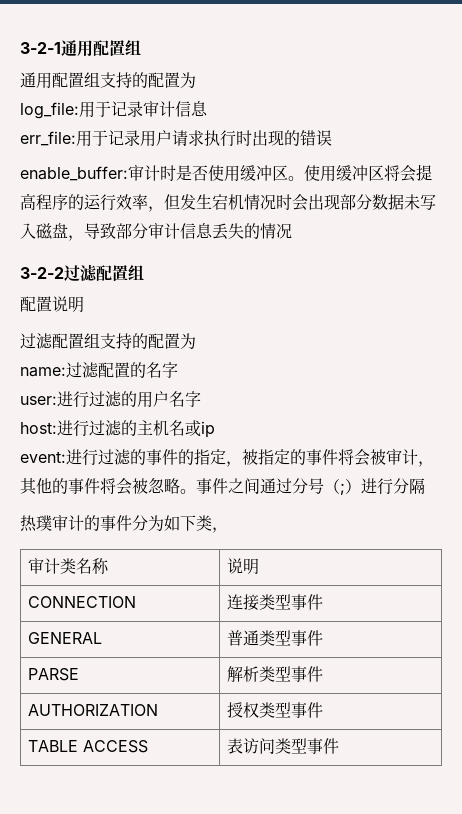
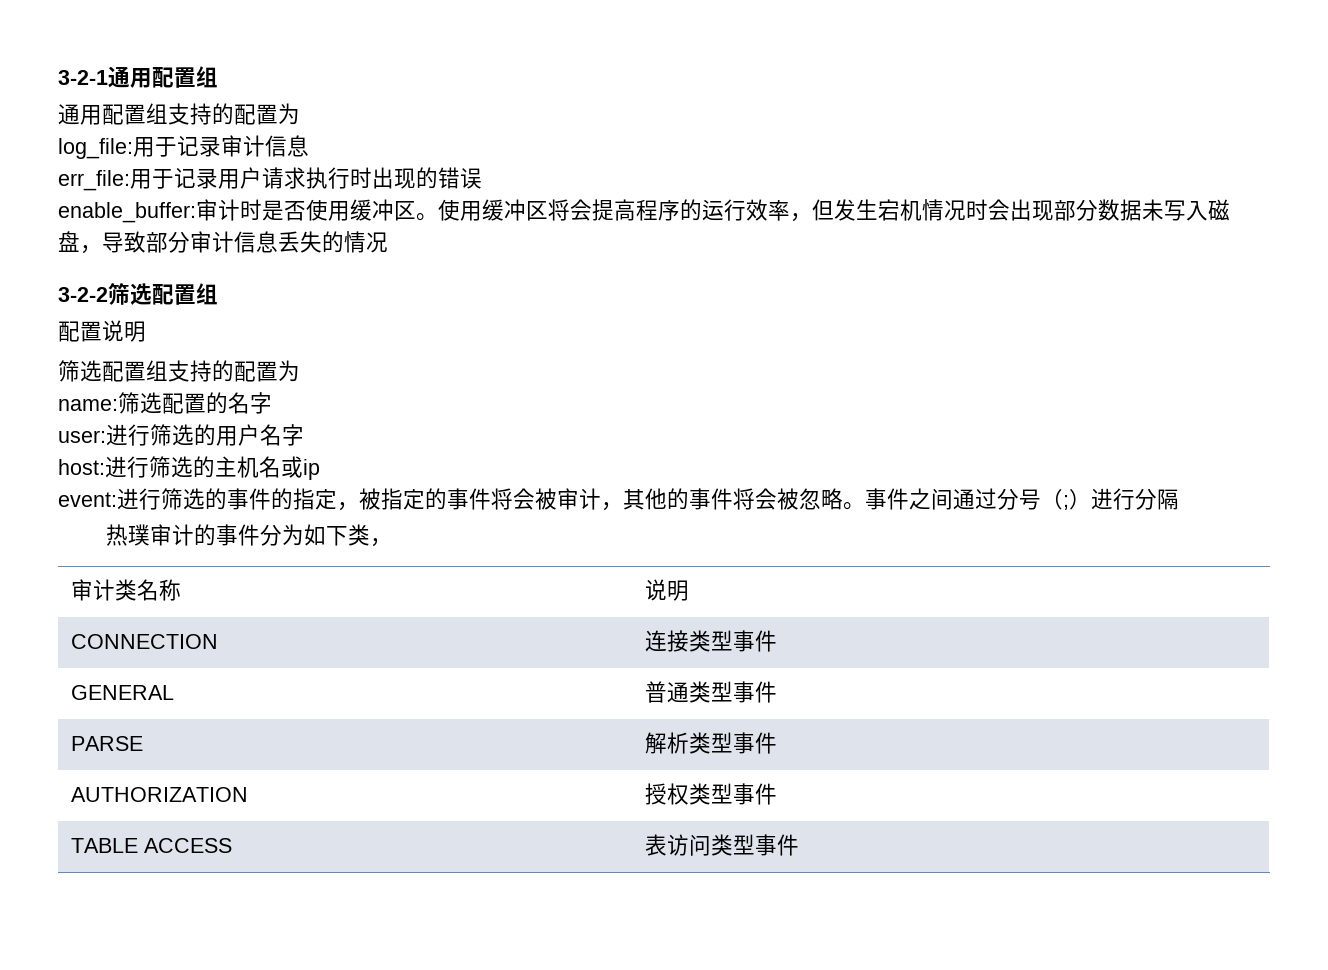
- 3-2-2过滤配置组
+ 3-2-2筛选配置组
- 过滤配置组支持的配置为
+ 筛选配置组支持的配置为
- name:过滤配置的名字
+ name:筛选配置的名字
- user:进行过滤的用户名字
+ user:进行筛选的用户名字
- host:进行过滤的主机名或ip
+ host:进行筛选的主机名或ip
- event:进行过滤的事件的指定，被指定的事件将会被审计，其他的事件将会被忽略。
+ event:进行筛选的事件的指定，被指定的事件将会被审计，其他的事件将会被忽略。

